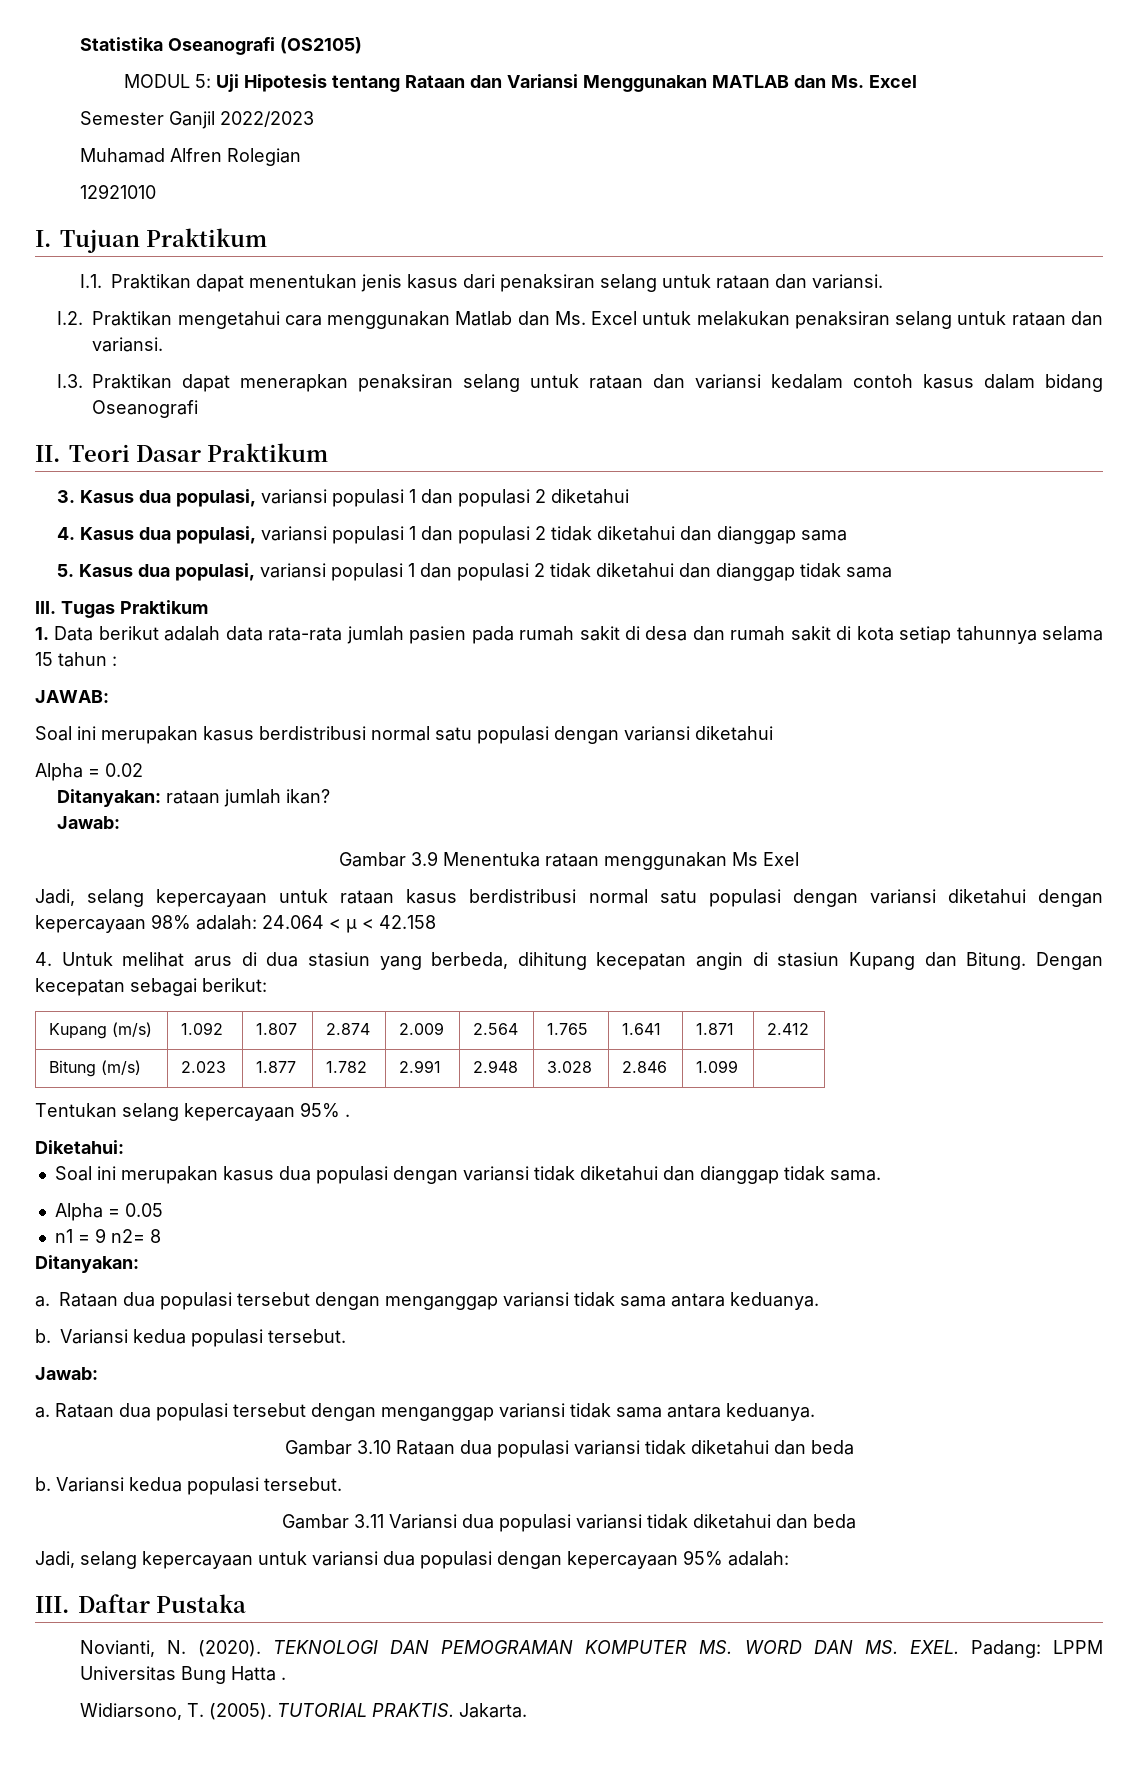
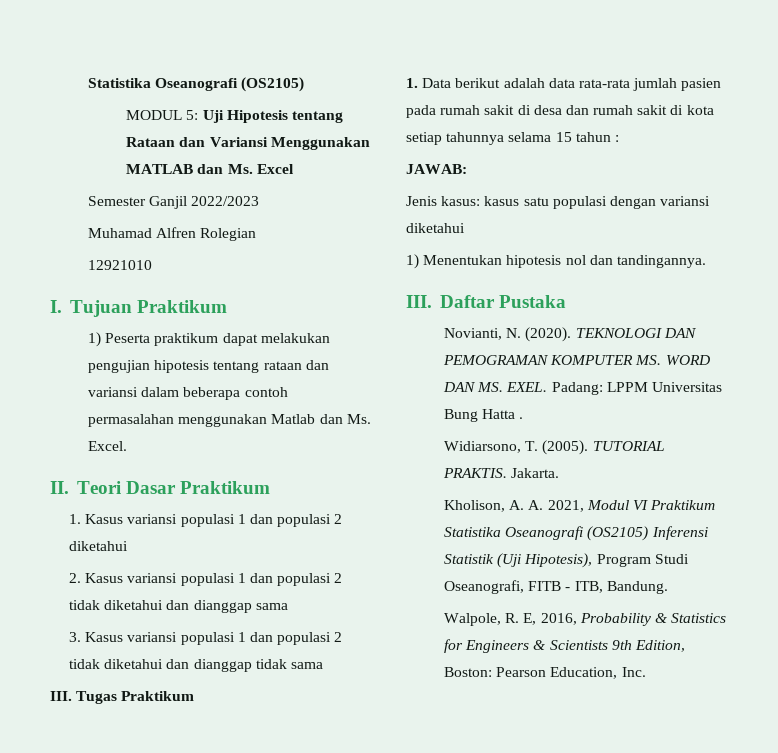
- I.1. Praktikan dapat menentukan jenis kasus dari penaksiran selang untuk rataan dan variansi.
- I.2. Praktikan mengetahui cara menggunakan Matlab dan Ms. Excel untuk melakukan penaksiran selang untuk rataan dan variansi.
- I.3. Praktikan dapat menerapkan penaksiran selang untuk rataan dan variansi kedalam contoh kasus dalam bidang Oseanografi
+ 1) Peserta praktikum dapat melakukan pengujian hipotesis tentang rataan dan variansi dalam beberapa contoh permasalahan menggunakan Matlab dan Ms. Excel.
- 3. Kasus dua populasi, variansi populasi 1 dan populasi 2 diketahui
+ 1. Kasus variansi populasi 1 dan populasi 2 diketahui
- 4. Kasus dua populasi, variansi populasi 1 dan populasi 2 tidak diketahui dan dianggap sama
+ 2. Kasus variansi populasi 1 dan populasi 2 tidak diketahui dan dianggap sama
- 5. Kasus dua populasi, variansi populasi 1 dan populasi 2 tidak diketahui dan dianggap tidak sama
+ 3. Kasus variansi populasi 1 dan populasi 2 tidak diketahui dan dianggap tidak sama
- Soal ini merupakan kasus berdistribusi normal satu populasi dengan variansi diketahui
+ Jenis kasus: kasus satu populasi dengan variansi diketahui
- Alpha = 0.02
- Ditanyakan: rataan jumlah ikan?
- Jawab:
- Gambar 3.9 Menentuka rataan menggunakan Ms Exel
- Jadi, selang kepercayaan untuk rataan kasus berdistribusi normal satu populasi dengan variansi diketahui dengan kepercayaan 98% adalah: 24.064 < µ < 42.158
- 4. Untuk melihat arus di dua stasiun yang berbeda, dihitung kecepatan angin di stasiun Kupang dan Bitung. Dengan kecepatan sebagai berikut:
- Kupang (m/s) | 1.092 | 1.807 | 2.874 | 2.009 | 2.564 | 1.765 | 1.641 | 1.871 | 2.412
- Bitung (m/s) | 2.023 | 1.877 | 1.782 | 2.991 | 2.948 | 3.028 | 2.846 | 1.099 |
- Tentukan selang kepercayaan 95% .
- Diketahui:
- Soal ini merupakan kasus dua populasi dengan variansi tidak diketahui dan dianggap tidak sama.
- Alpha = 0.05
- n1 = 9 n2= 8
- Ditanyakan:
- a. Rataan dua populasi tersebut dengan menganggap variansi tidak sama antara keduanya.
- b. Variansi kedua populasi tersebut.
- Jawab:
- a. Rataan dua populasi tersebut dengan menganggap variansi tidak sama antara keduanya.
- Gambar 3.10 Rataan dua populasi variansi tidak diketahui dan beda
- b. Variansi kedua populasi tersebut.
- Gambar 3.11 Variansi dua populasi variansi tidak diketahui dan beda
- Jadi, selang kepercayaan untuk variansi dua populasi dengan kepercayaan 95% adalah:
+ 1) Menentukan hipotesis nol dan tandingannya.
+ Kholison, A. A. 2021, Modul VI Praktikum Statistika Oseanografi (OS2105) Inferensi Statistik (Uji Hipotesis), Program Studi Oseanografi, FITB - ITB, Bandung.
+ Walpole, R. E, 2016, Probability & Statistics for Engineers & Scientists 9th Edition, Boston: Pearson Education, Inc.

